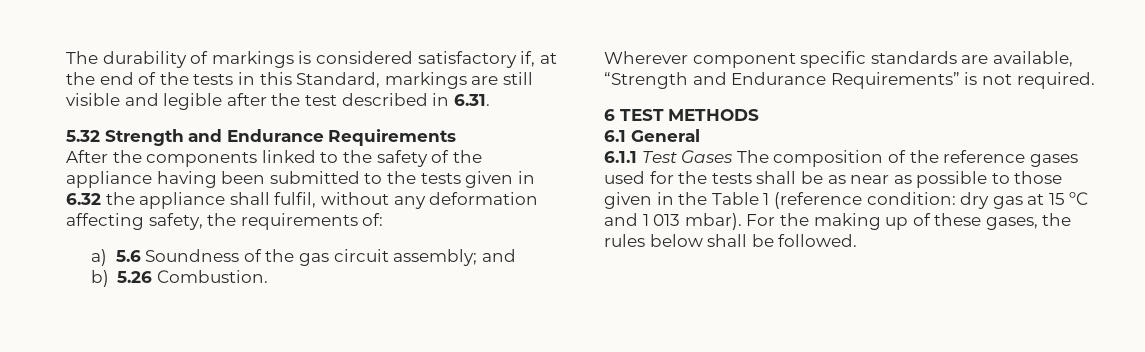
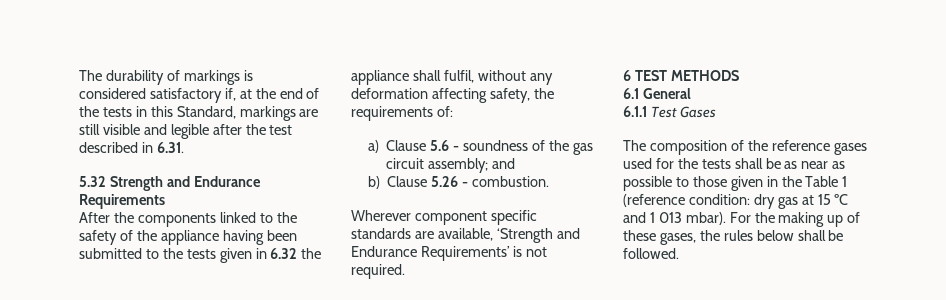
- a) 5.6 Soundness of the gas circuit assembly; and
+ a) Clause 5.6 - soundness of the gas circuit assembly; and
- b) 5.26 Combustion.
+ b) Clause 5.26 - combustion.
- Wherever component specific standards are available, “Strength and Endurance Requirements” is not required.
+ Wherever component specific standards are available, ‘Strength and Endurance Requirements’ is not required.
- 6.1.1 Test Gases The composition of the reference gases used for the tests shall be as near as possible to those given in the Table 1 (reference condition: dry gas at 15 ºC and 1 013 mbar).
+ 6.1.1 Test Gases
+ The composition of the reference gases used for the tests shall be as near as possible to those given in the Table 1 (reference condition: dry gas at 15 ºC and 1 013 mbar).

